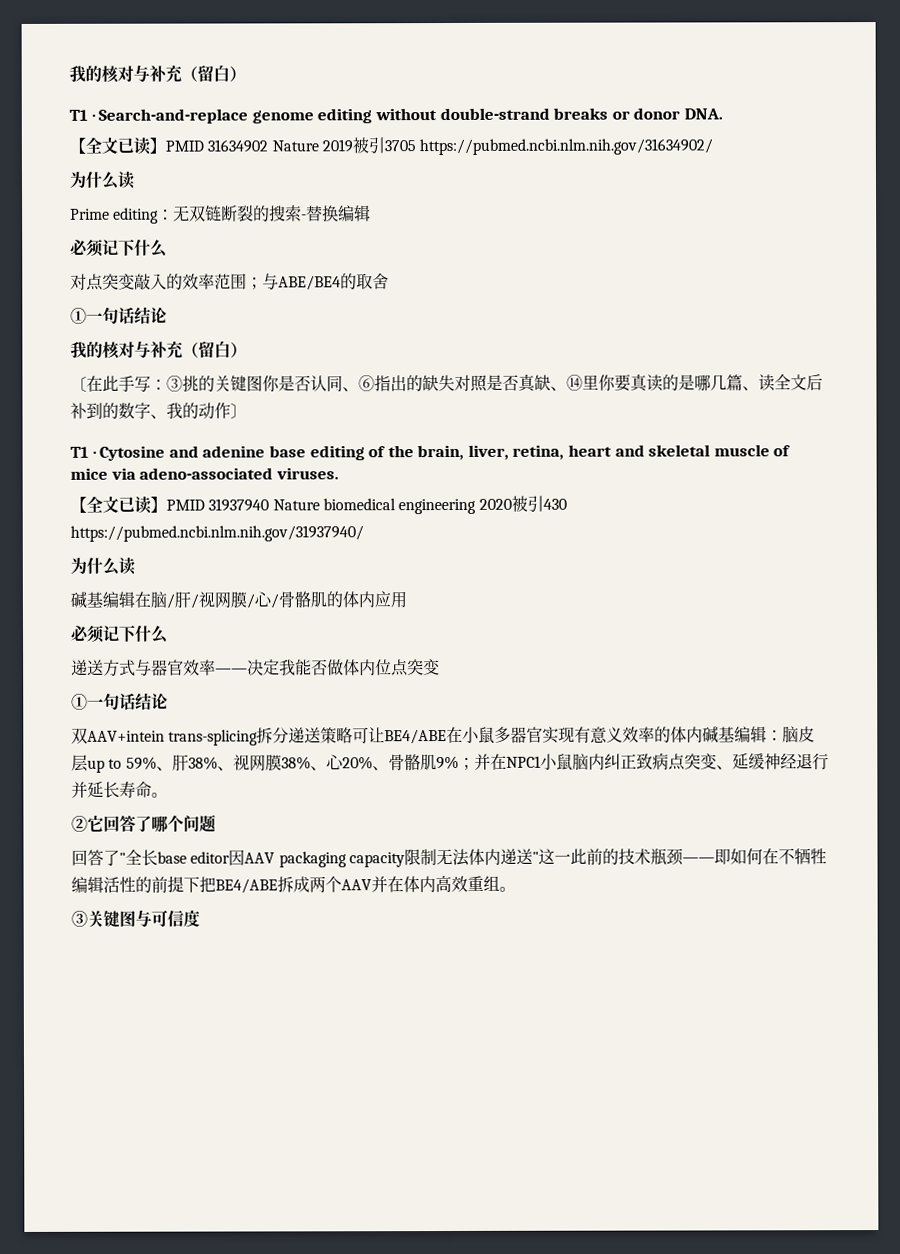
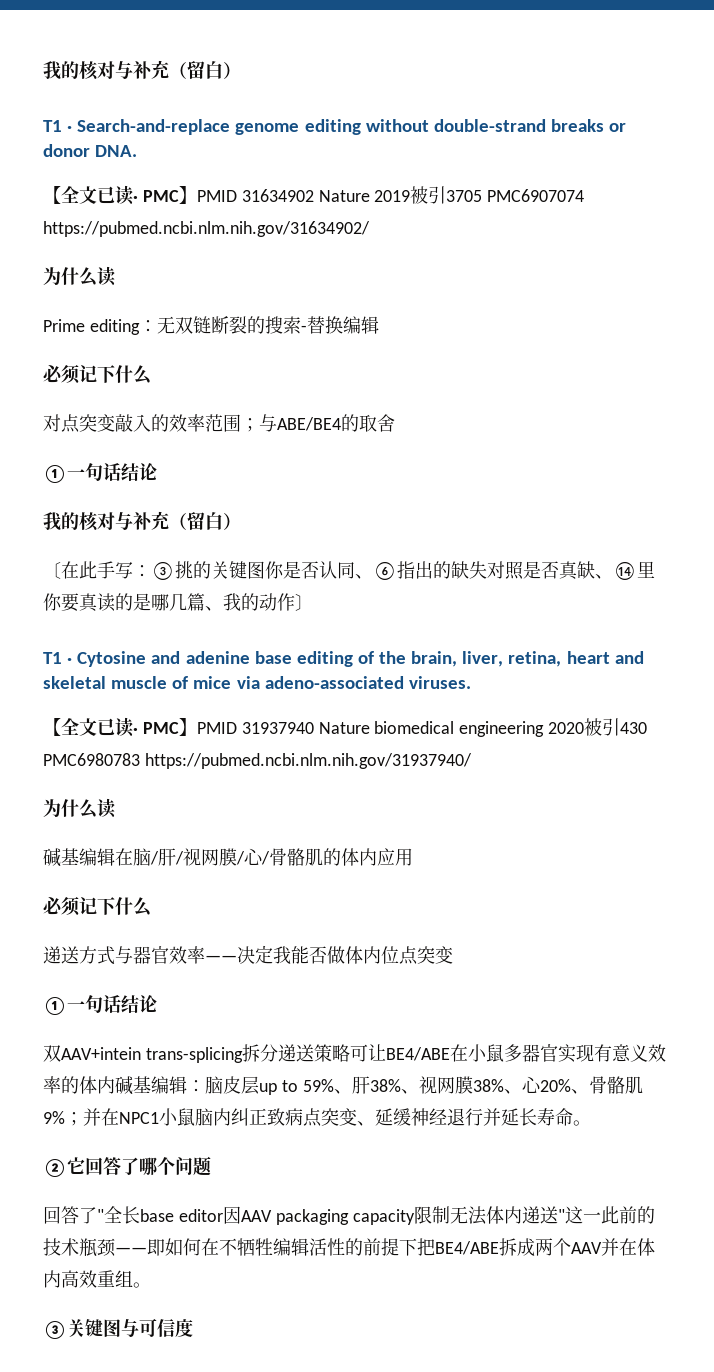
- 【全文已读】PMID 31634902 Nature 2019被引3705 https://pubmed.ncbi.nlm.nih.gov/31634902/
+ 【全文已读· PMC】PMID 31634902 Nature 2019被引3705 PMC6907074 https://pubmed.ncbi.nlm.nih.gov/31634902/
- 〔在此手写：③挑的关键图你是否认同、⑥指出的缺失对照是否真缺、⑭里你要真读的是哪几篇、读全文后补到的数字、我的动作〕
+ 〔在此手写：③挑的关键图你是否认同、⑥指出的缺失对照是否真缺、⑭里你要真读的是哪几篇、我的动作〕
- 【全文已读】PMID 31937940 Nature biomedical engineering 2020被引430 https://pubmed.ncbi.nlm.nih.gov/31937940/
+ 【全文已读· PMC】PMID 31937940 Nature biomedical engineering 2020被引430 PMC6980783 https://pubmed.ncbi.nlm.nih.gov/31937940/

